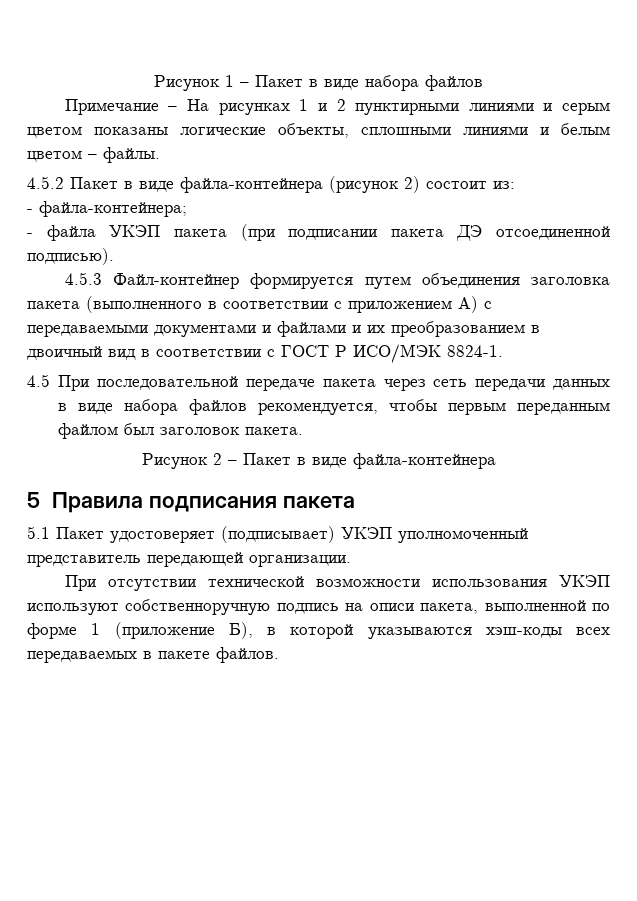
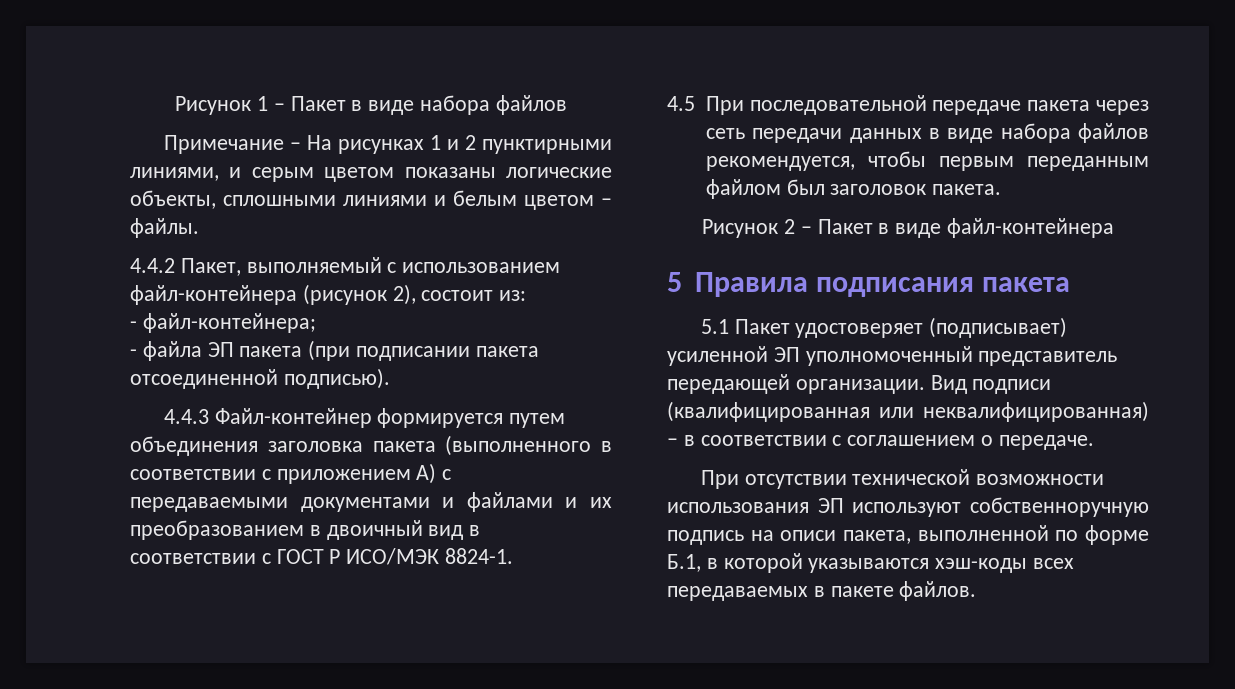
- Примечание – На рисунках 1 и 2 пунктирными линиями и серым цветом показаны логические объекты, сплошными линиями и белым цветом – файлы.
+ Примечание – На рисунках 1 и 2 пунктирными линиями, и серым цветом показаны логические объекты, сплошными линиями и белым цветом – файлы.
- 4.5.2 Пакет в виде файла-контейнера (рисунок 2) состоит из:
+ 4.4.2 Пакет, выполняемый с использованием файл-контейнера (рисунок 2), состоит из:
- - файла-контейнера;
+ - файл-контейнера;
- - файла УКЭП пакета (при подписании пакета ДЭ отсоединенной подписью).
+ - файла ЭП пакета (при подписании пакета отсоединенной подписью).
- 4.5.3 Файл-контейнер формируется путем объединения заголовка пакета (выполненного в соответствии с приложением А) с передаваемыми документами и файлами и их преобразованием в двоичный вид в соответствии с ГОСТ Р ИСО/МЭК 8824-1.
+ 4.4.3 Файл-контейнер формируется путем объединения заголовка пакета (выполненного в соответствии с приложением А) с передаваемыми документами и файлами и их преобразованием в двоичный вид в соответствии с ГОСТ Р ИСО/МЭК 8824-1.
- Рисунок 2 – Пакет в виде файла-контейнера
+ Рисунок 2 – Пакет в виде файл-контейнера
- 5.1 Пакет удостоверяет (подписывает) УКЭП уполномоченный представитель передающей организации.
+ 5.1 Пакет удостоверяет (подписывает) усиленной ЭП уполномоченный представитель передающей организации. Вид подписи (квалифицированная или неквалифицированная) – в соответствии с соглашением о передаче.
- При отсутствии технической возможности использования УКЭП используют собственноручную подпись на описи пакета, выполненной по форме 1 (приложение Б), в которой указываются хэш-коды всех передаваемых в пакете файлов.
+ При отсутствии технической возможности использования ЭП используют собственноручную подпись на описи пакета, выполненной по форме Б.1, в которой указываются хэш-коды всех передаваемых в пакете файлов.

